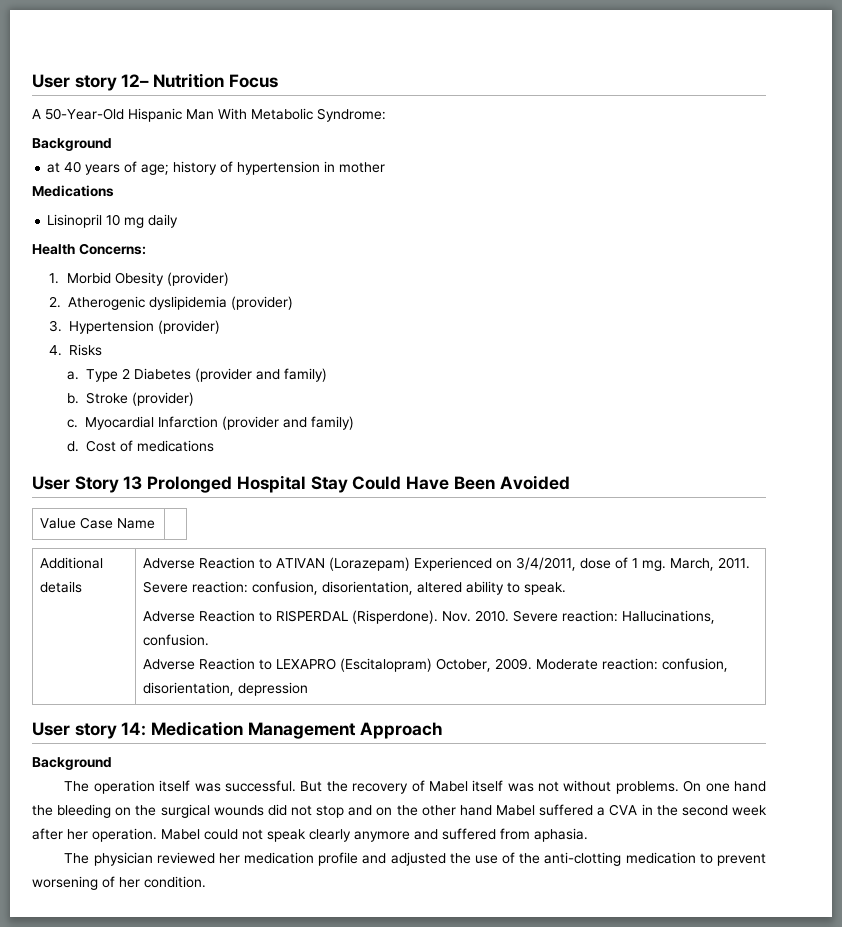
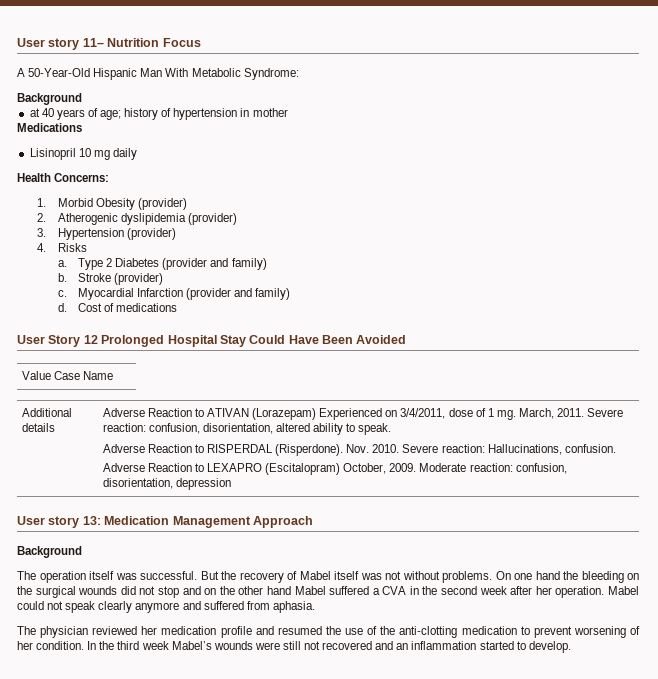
- User story 12– Nutrition Focus
+ User story 11– Nutrition Focus
- User Story 13 Prolonged Hospital Stay Could Have Been Avoided
+ User Story 12 Prolonged Hospital Stay Could Have Been Avoided
- User story 14: Medication Management Approach
+ User story 13: Medication Management Approach
- The physician reviewed her medication profile and adjusted the use of the anti-clotting medication to prevent worsening of her condition.
+ The physician reviewed her medication profile and resumed the use of the anti-clotting medication to prevent worsening of her condition.
+ In the third week Mabel’s wounds were still not recovered and an inflammation started to develop.

